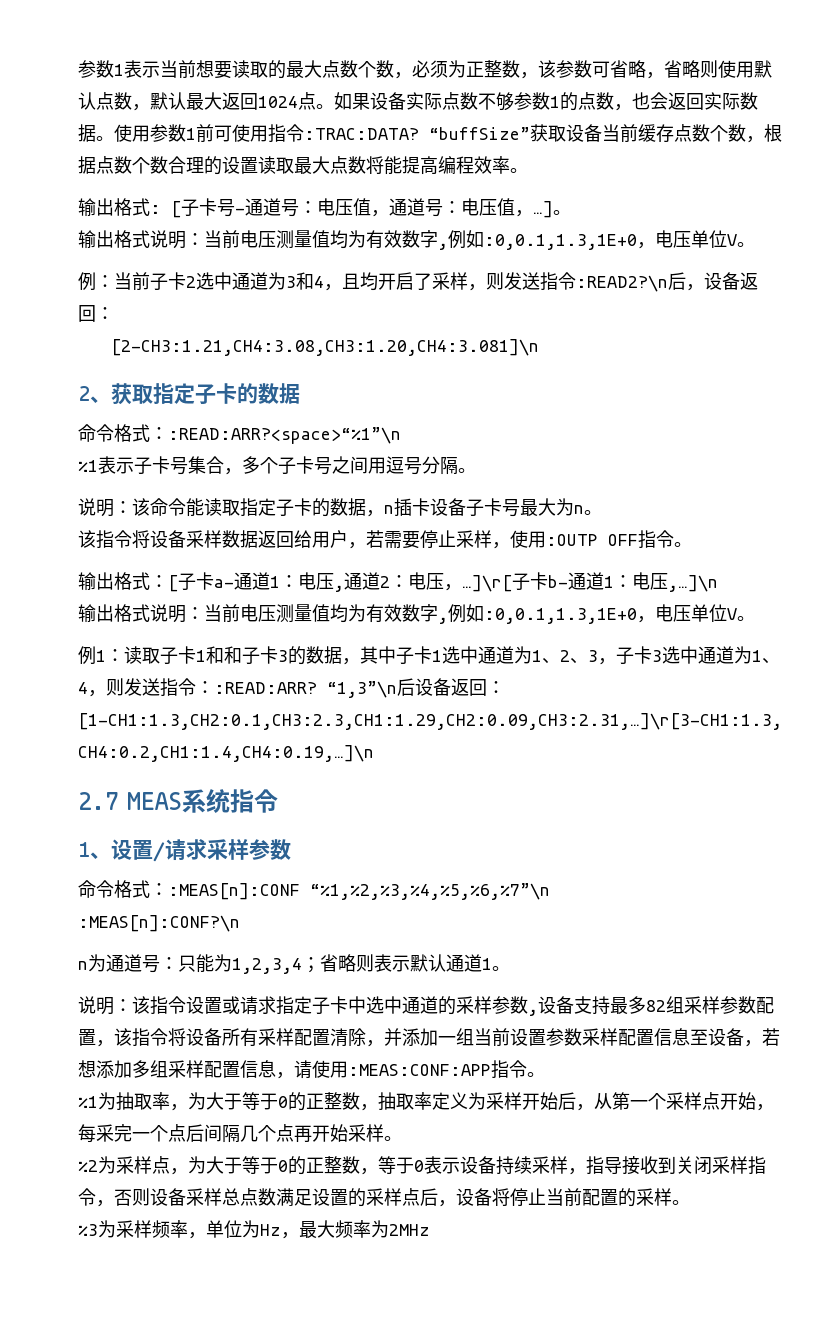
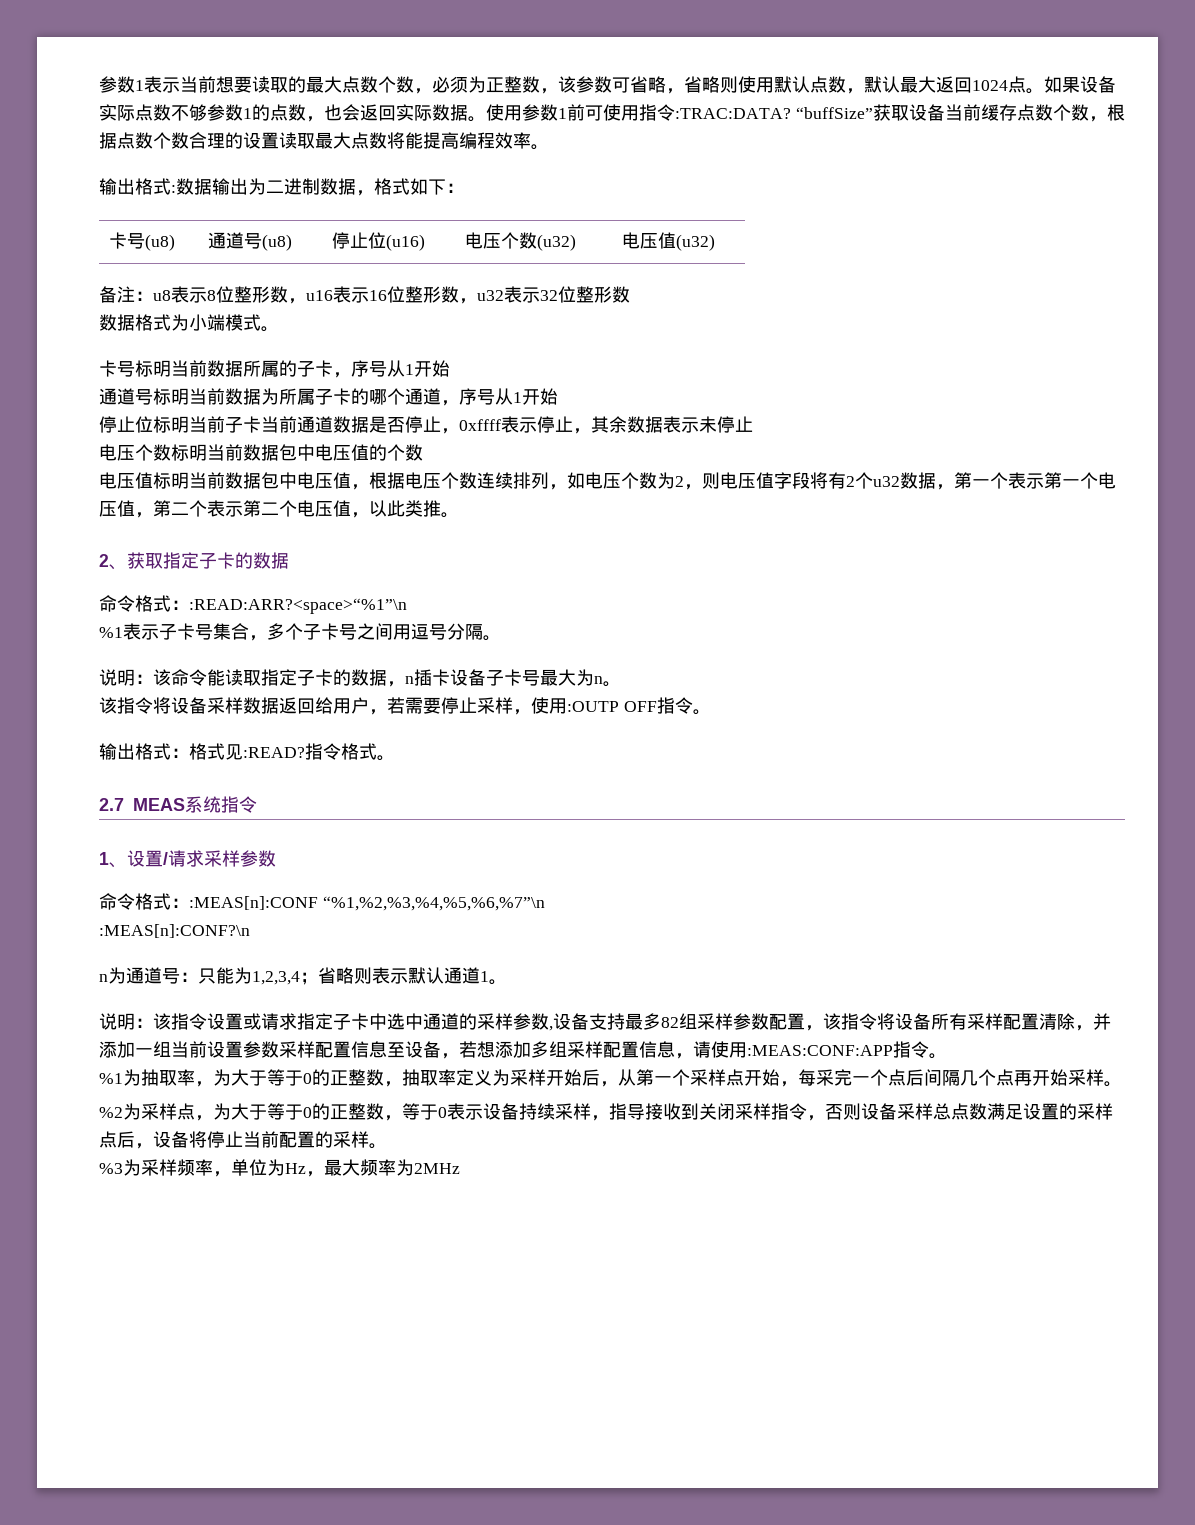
- 输出格式: [子卡号-通道号：电压值，通道号：电压值，…]。
- 输出格式说明：当前电压测量值均为有效数字,例如:0,0.1,1.3,1E+0，电压单位V。
- 例：当前子卡2选中通道为3和4，且均开启了采样，则发送指令:READ2?\n后，设备返回：
- [2-CH3:1.21,CH4:3.08,CH3:1.20,CH4:3.081]\n
+ 输出格式:数据输出为二进制数据，格式如下：
+ 卡号(u8) | 通道号(u8) | 停止位(u16) | 电压个数(u32) | 电压值(u32)
+ 备注：u8表示8位整形数，u16表示16位整形数，u32表示32位整形数
+ 数据格式为小端模式。
+ 卡号标明当前数据所属的子卡，序号从1开始
+ 通道号标明当前数据为所属子卡的哪个通道，序号从1开始
+ 停止位标明当前子卡当前通道数据是否停止，0xffff表示停止，其余数据表示未停止
+ 电压个数标明当前数据包中电压值的个数
+ 电压值标明当前数据包中电压值，根据电压个数连续排列，如电压个数为2，则电压值字段将有2个u32数据，第一个表示第一个电压值，第二个表示第二个电压值，以此类推。
- 输出格式：[子卡a-通道1：电压,通道2：电压，…]\r[子卡b-通道1：电压,…]\n
- 输出格式说明：当前电压测量值均为有效数字,例如:0,0.1,1.3,1E+0，电压单位V。
- 例1：读取子卡1和和子卡3的数据，其中子卡1选中通道为1、2、3，子卡3选中通道为1、4，则发送指令：:READ:ARR? “1,3”\n后设备返回：[1-CH1:1.3,CH2:0.1,CH3:2.3,CH1:1.29,CH2:0.09,CH3:2.31,…]\r[3-CH1:1.3, CH4:0.2,CH1:1.4,CH4:0.19,…]\n
+ 输出格式：格式见:READ?指令格式。

